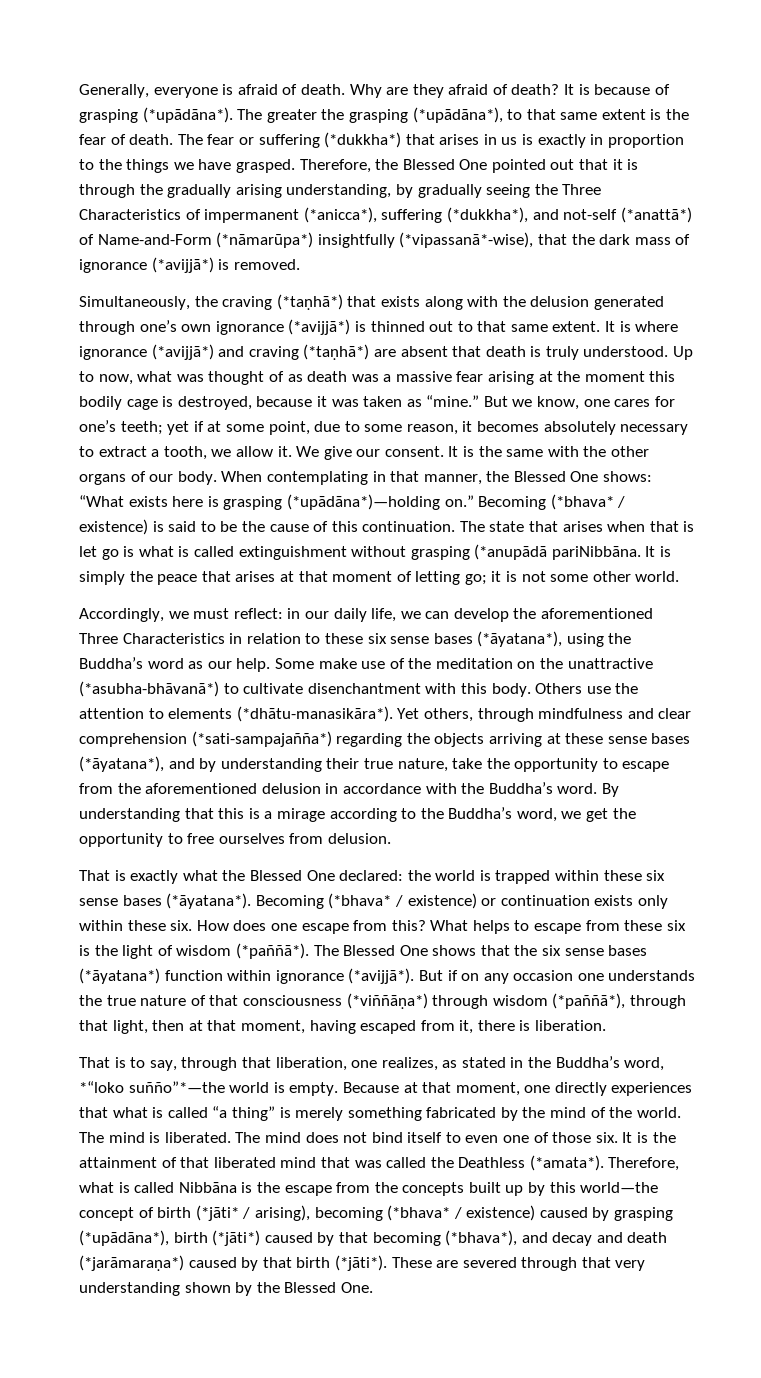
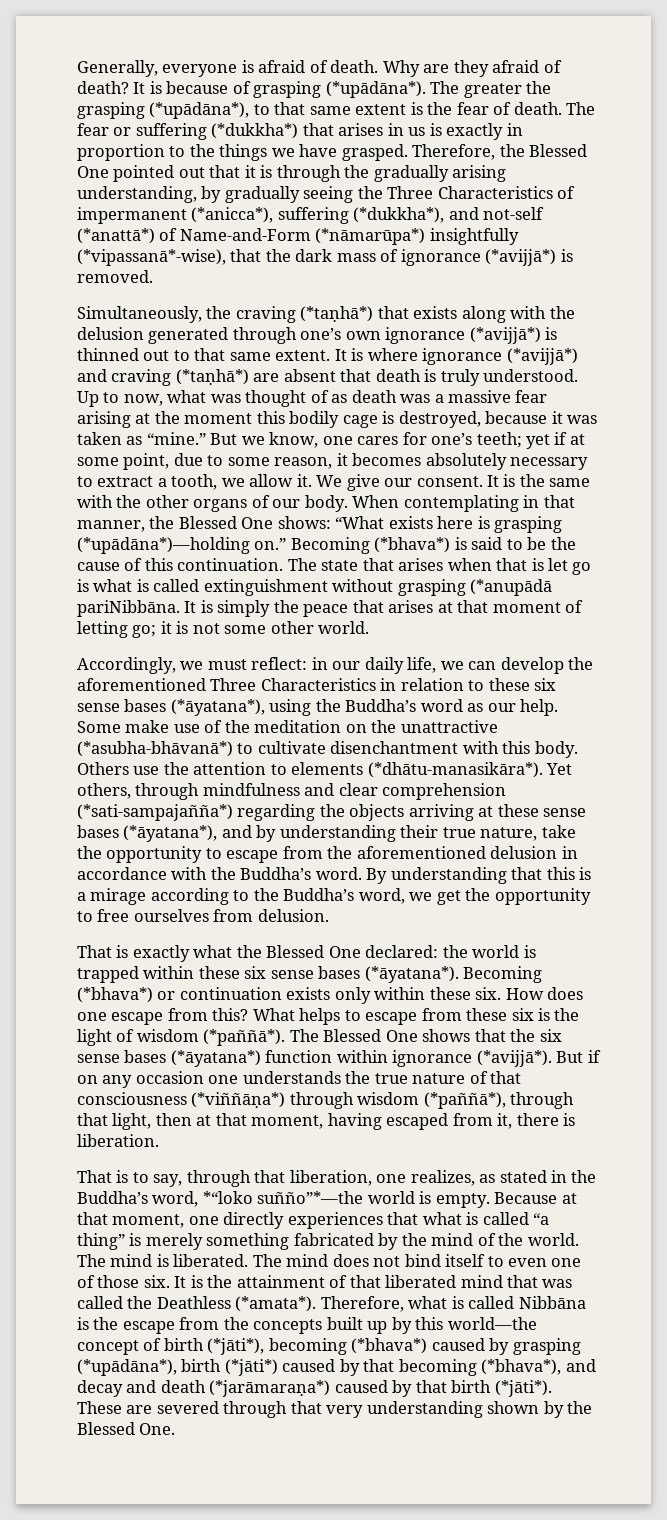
- Becoming (*bhava* / existence) is said to be the cause of this continuation.
+ Becoming (*bhava*) is said to be the cause of this continuation.
- Becoming (*bhava* / existence) or continuation exists only within these six.
+ Becoming (*bhava*) or continuation exists only within these six.
- Therefore, what is called Nibbāna is the escape from the concepts built up by this world—the concept of birth (*jāti* / arising), becoming (*bhava* / existence) caused by grasping (*upādāna*), birth (*jāti*) caused by that becoming (*bhava*), and decay and death (*jarāmaraṇa*) caused by that birth (*jāti*).
+ Therefore, what is called Nibbāna is the escape from the concepts built up by this world—the concept of birth (*jāti*), becoming (*bhava*) caused by grasping (*upādāna*), birth (*jāti*) caused by that becoming (*bhava*), and decay and death (*jarāmaraṇa*) caused by that birth (*jāti*).

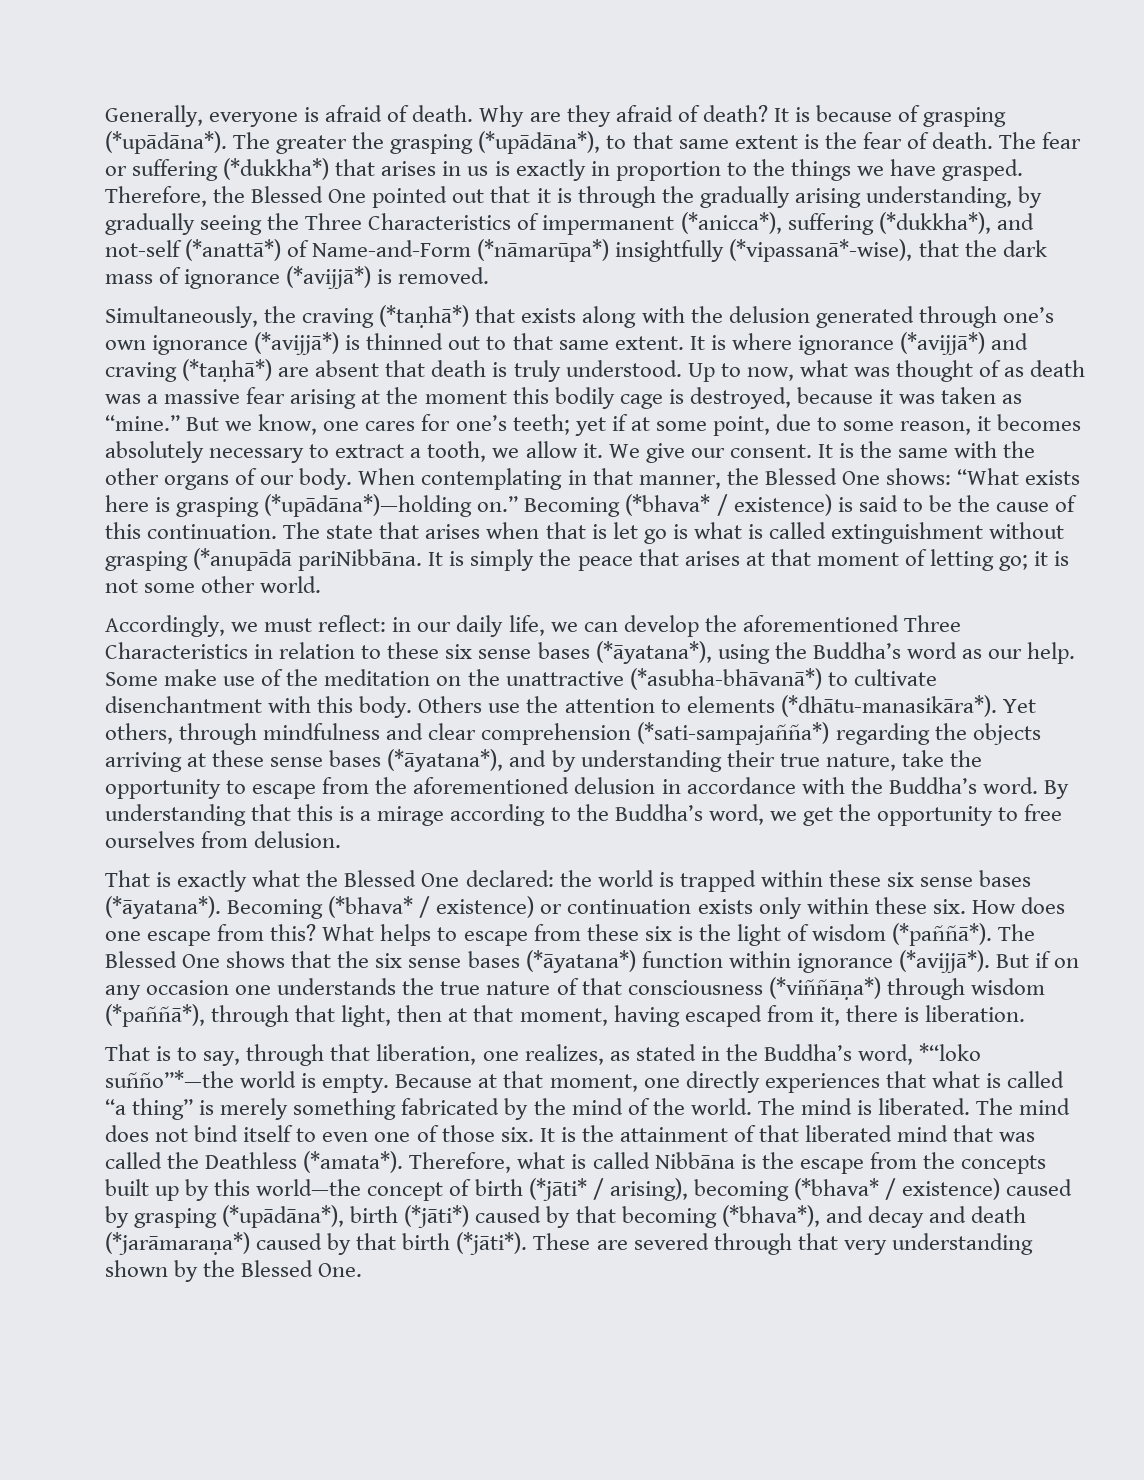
- Becoming (*bhava*) is said to be the cause of this continuation.
+ Becoming (*bhava* / existence) is said to be the cause of this continuation.
- Becoming (*bhava*) or continuation exists only within these six.
+ Becoming (*bhava* / existence) or continuation exists only within these six.
- Therefore, what is called Nibbāna is the escape from the concepts built up by this world—the concept of birth (*jāti*), becoming (*bhava*) caused by grasping (*upādāna*), birth (*jāti*) caused by that becoming (*bhava*), and decay and death (*jarāmaraṇa*) caused by that birth (*jāti*).
+ Therefore, what is called Nibbāna is the escape from the concepts built up by this world—the concept of birth (*jāti* / arising), becoming (*bhava* / existence) caused by grasping (*upādāna*), birth (*jāti*) caused by that becoming (*bhava*), and decay and death (*jarāmaraṇa*) caused by that birth (*jāti*).

